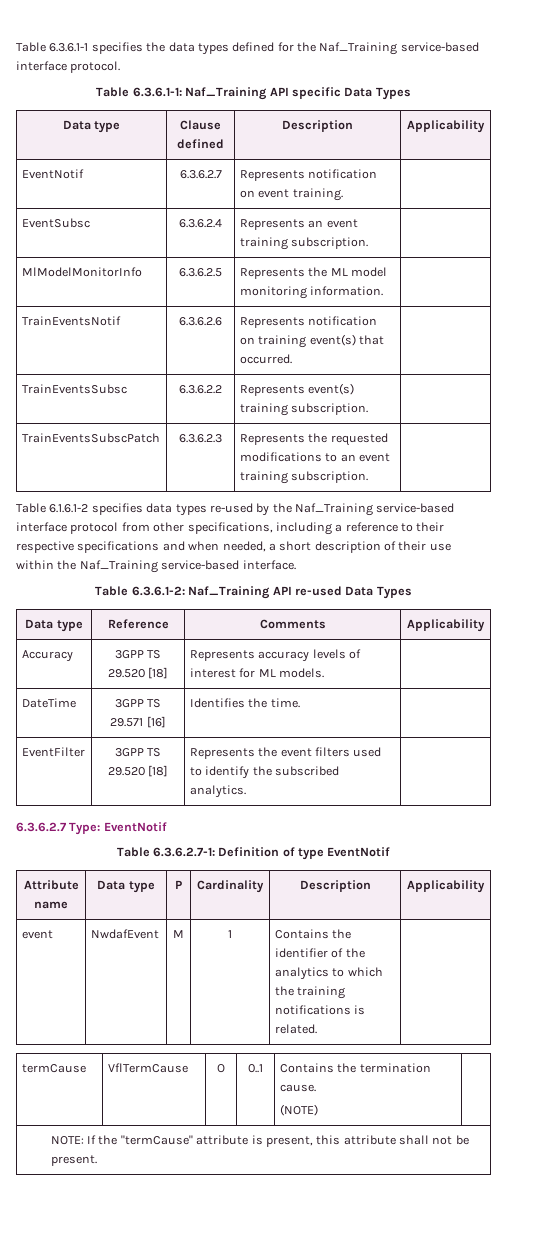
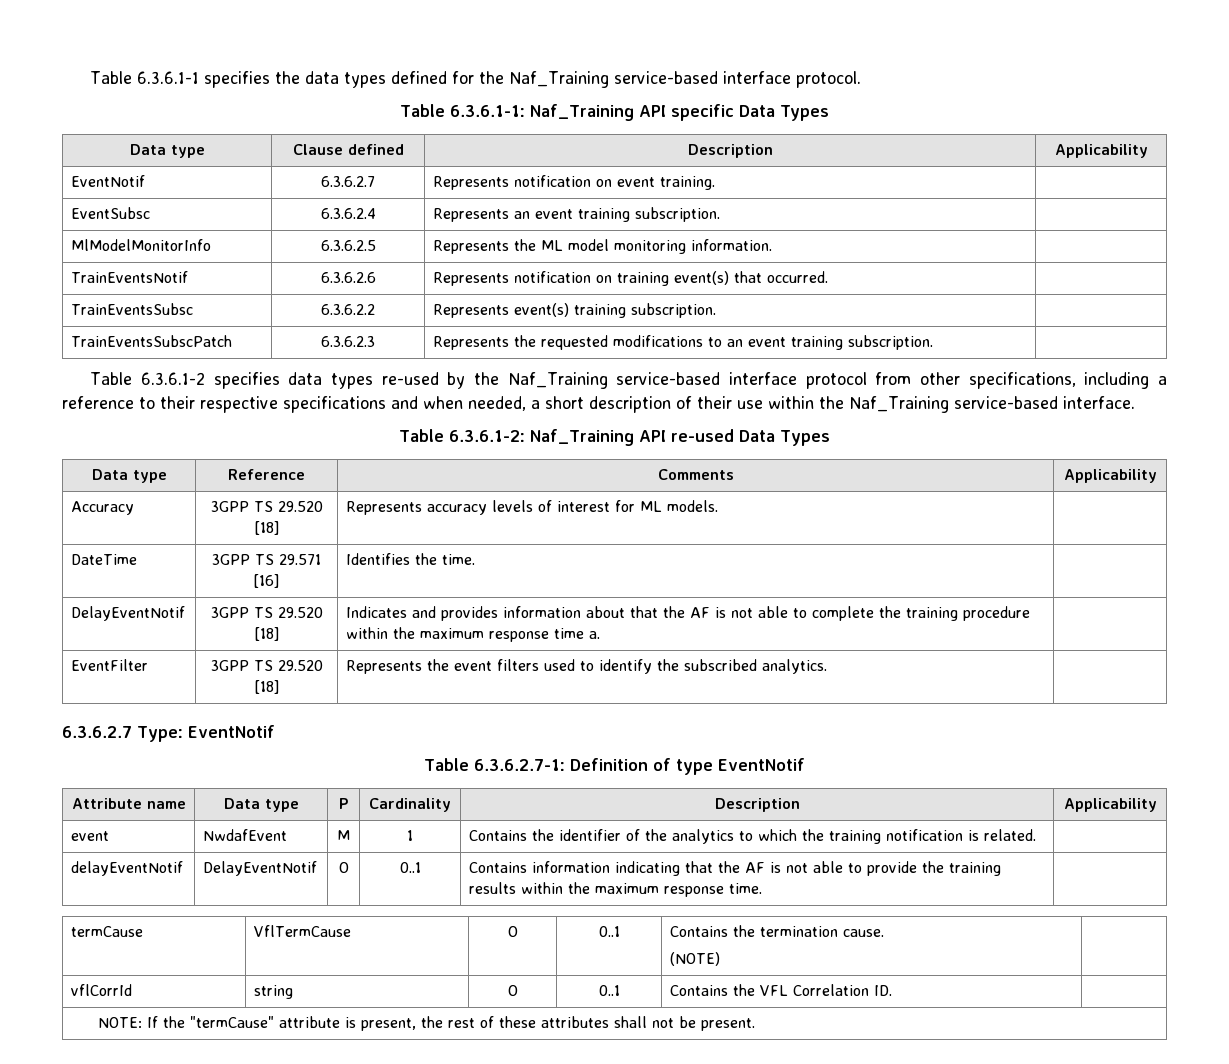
- Table 6.1.6.1-2 specifies data types re-used by the Naf_Training service-based interface protocol from other specifications, including a reference to their respective specifications and when needed, a short description of their use within the Naf_Training service-based interface.
+ Table 6.3.6.1-2 specifies data types re-used by the Naf_Training service-based interface protocol from other specifications, including a reference to their respective specifications and when needed, a short description of their use within the Naf_Training service-based interface.
+ DelayEventNotif | 3GPP TS 29.520 [18] | Indicates and provides information about that the AF is not able to complete the training procedure within the maximum response time a. |
- event | NwdafEvent | M | 1 | Contains the identifier of the analytics to which the training notifications is related. |
+ event | NwdafEvent | M | 1 | Contains the identifier of the analytics to which the training notification is related. |
+ delayEventNotif | DelayEventNotif | O | 0..1 | Contains information indicating that the AF is not able to provide the training results within the maximum response time. |
+ vflCorrId | string | O | 0..1 | Contains the VFL Correlation ID. |
- NOTE: If the "termCause" attribute is present, this attribute shall not be present.
+ NOTE: If the "termCause" attribute is present, the rest of these attributes shall not be present.

